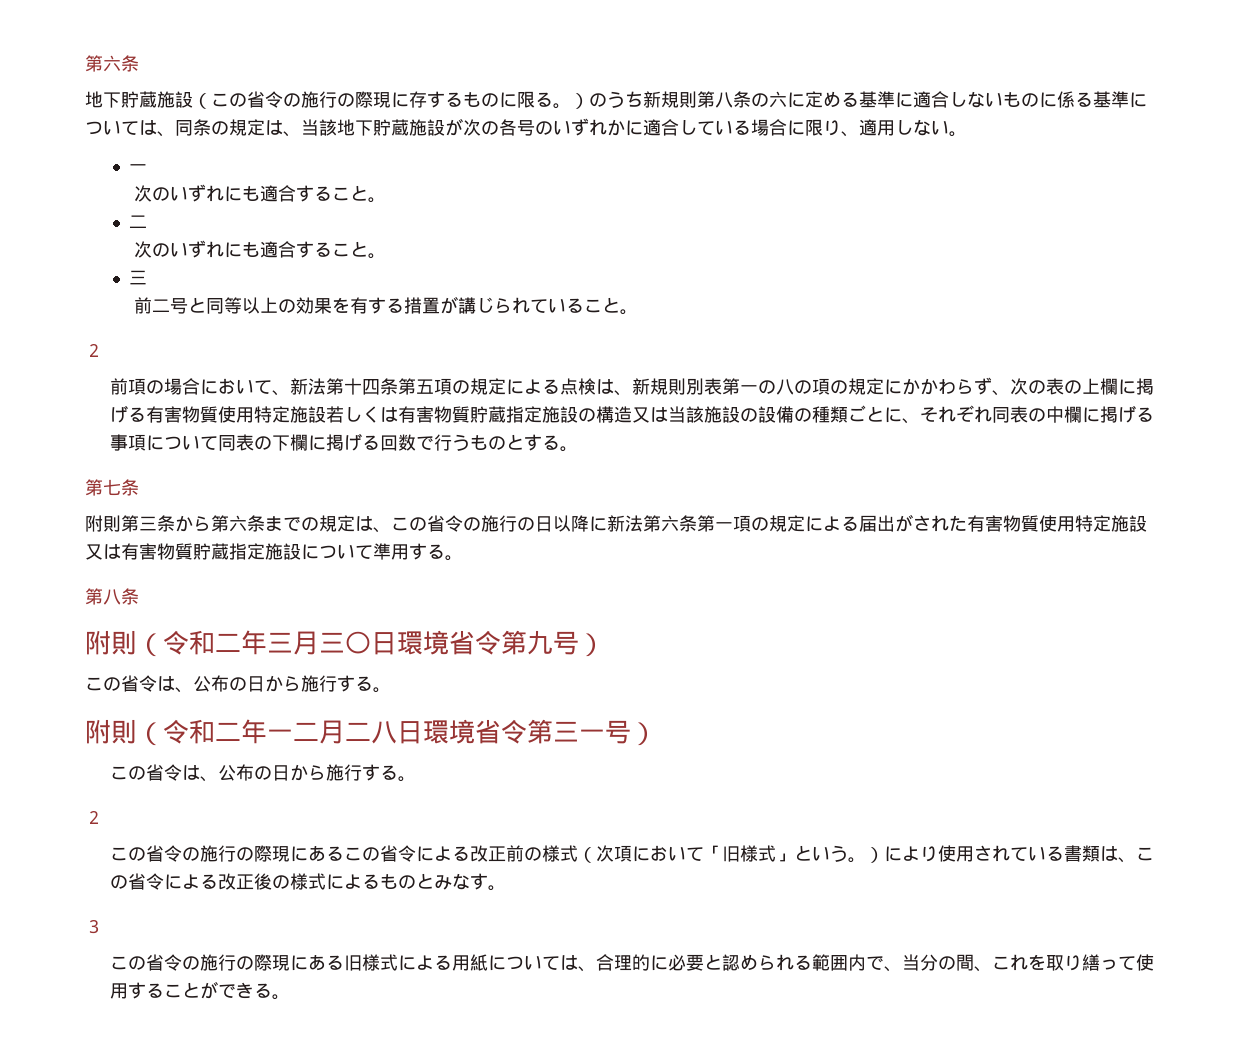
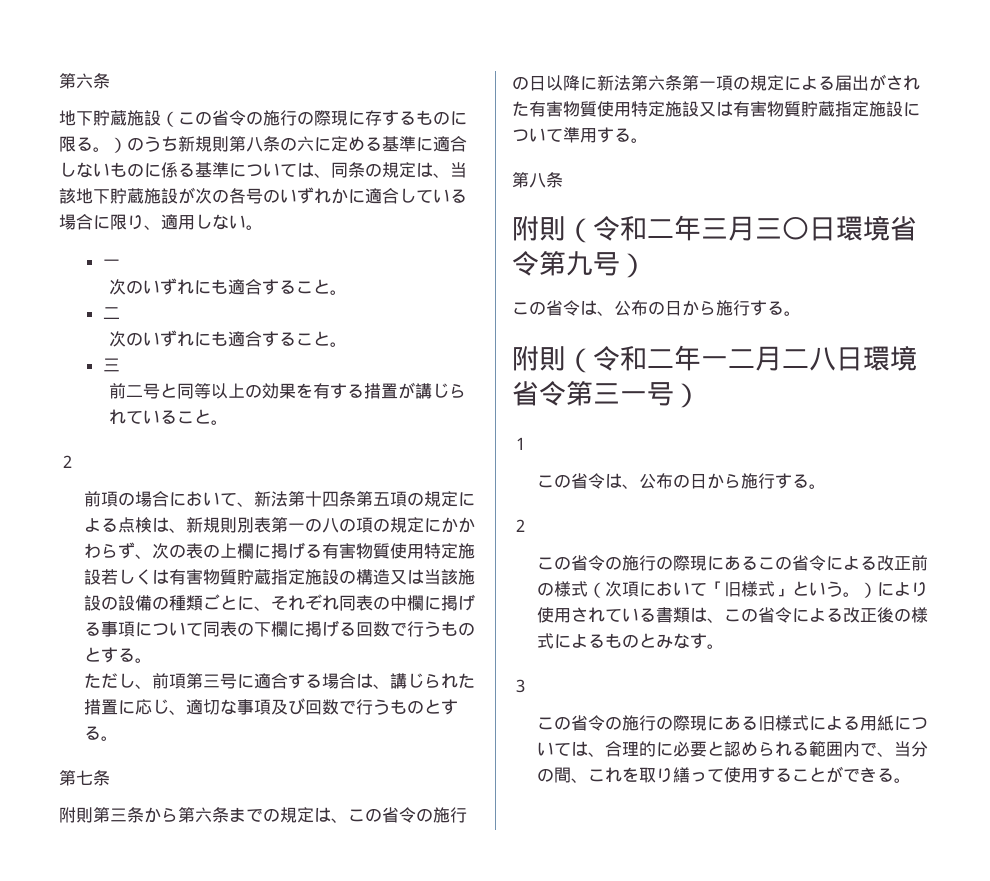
+ ただし、前項第三号に適合する場合は、講じられた措置に応じ、適切な事項及び回数で行うものとする。
+ １

